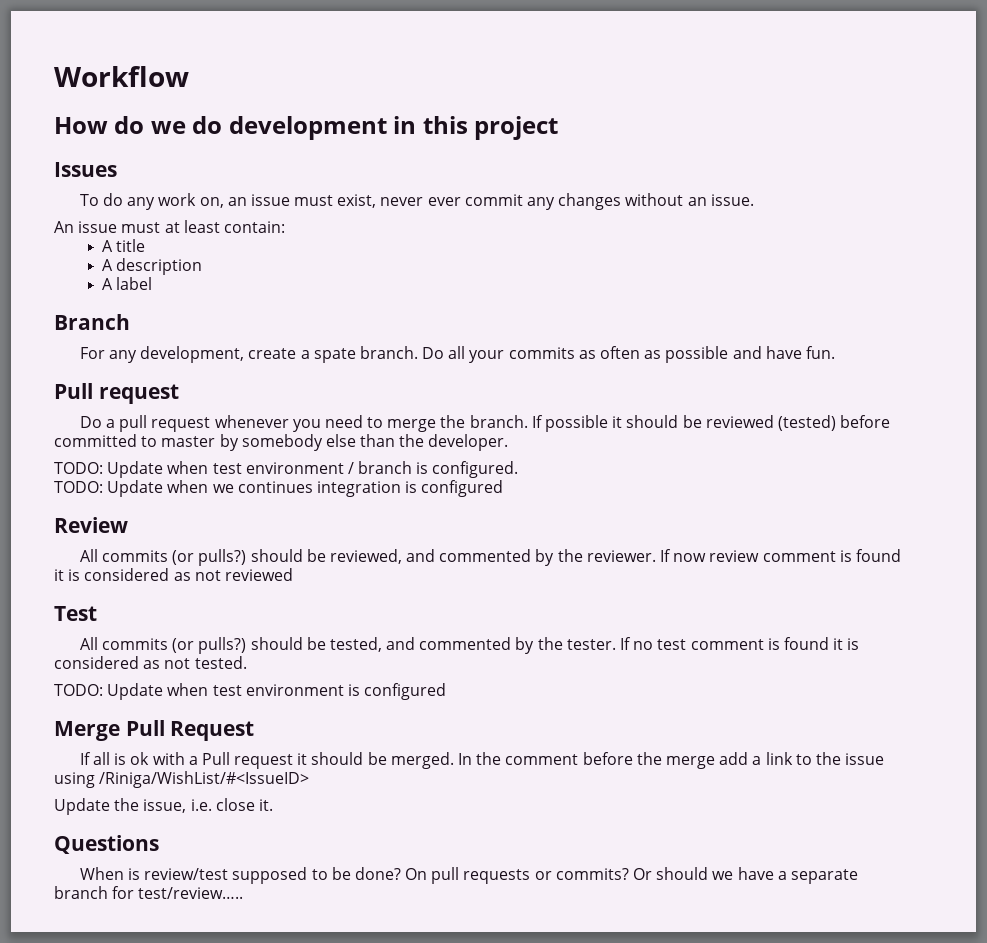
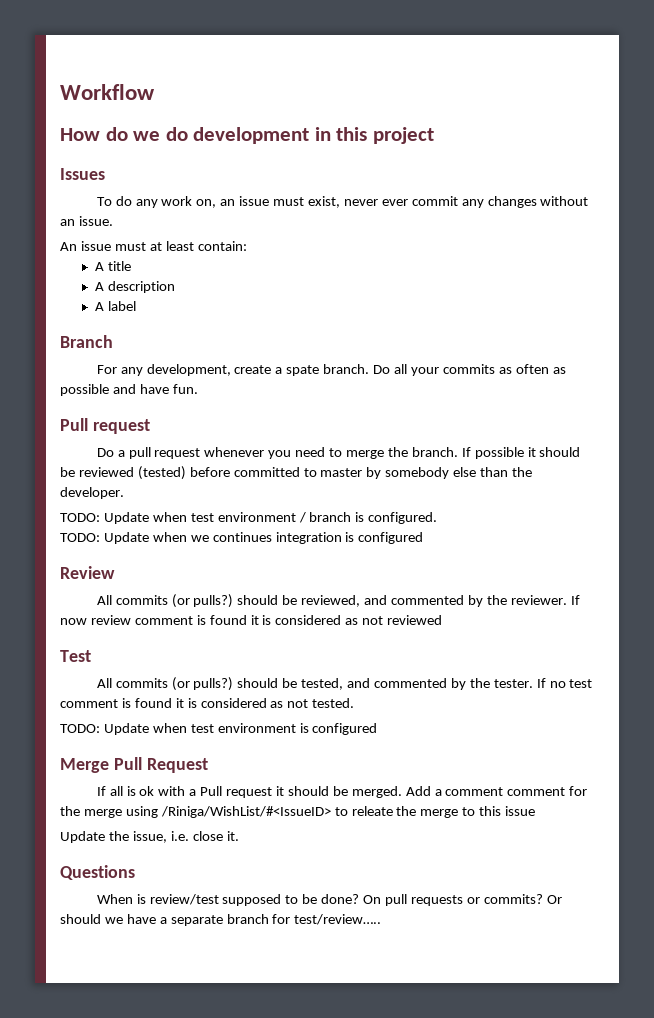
- In the comment before the merge add a link to the issue using /Riniga/WishList/#<IssueID>
+ Add a comment comment for the merge using /Riniga/WishList/#<IssueID> to releate the merge to this issue

